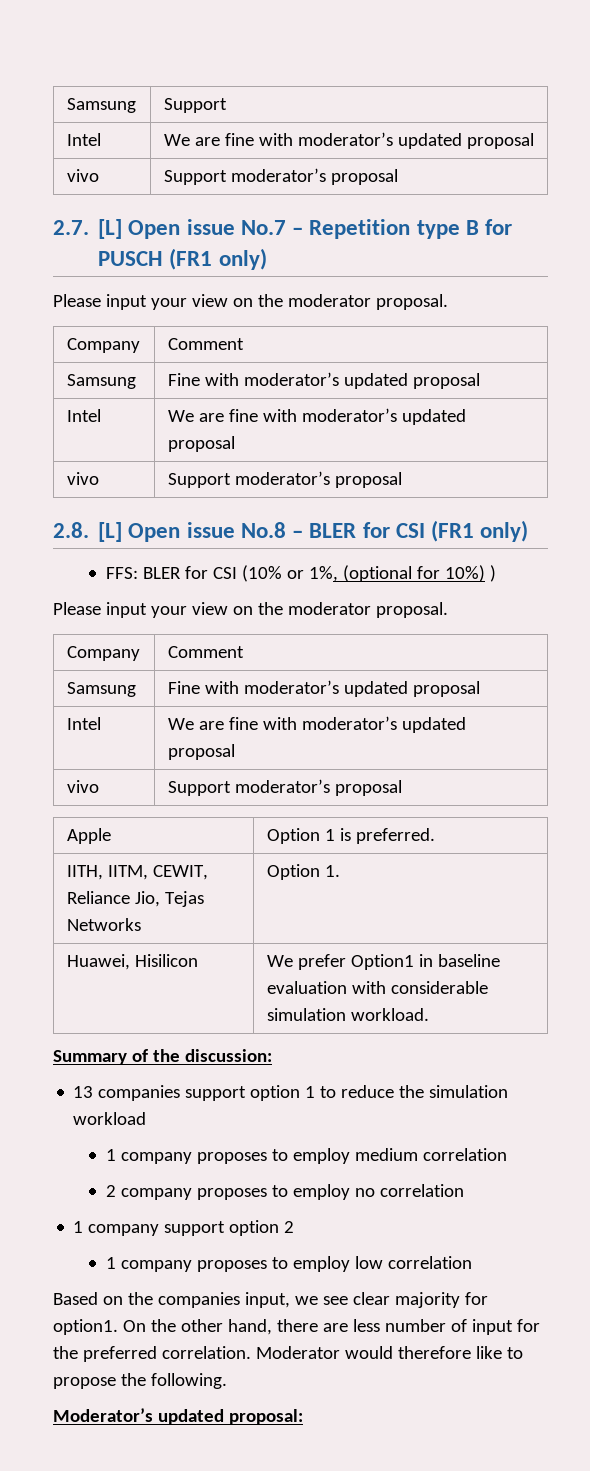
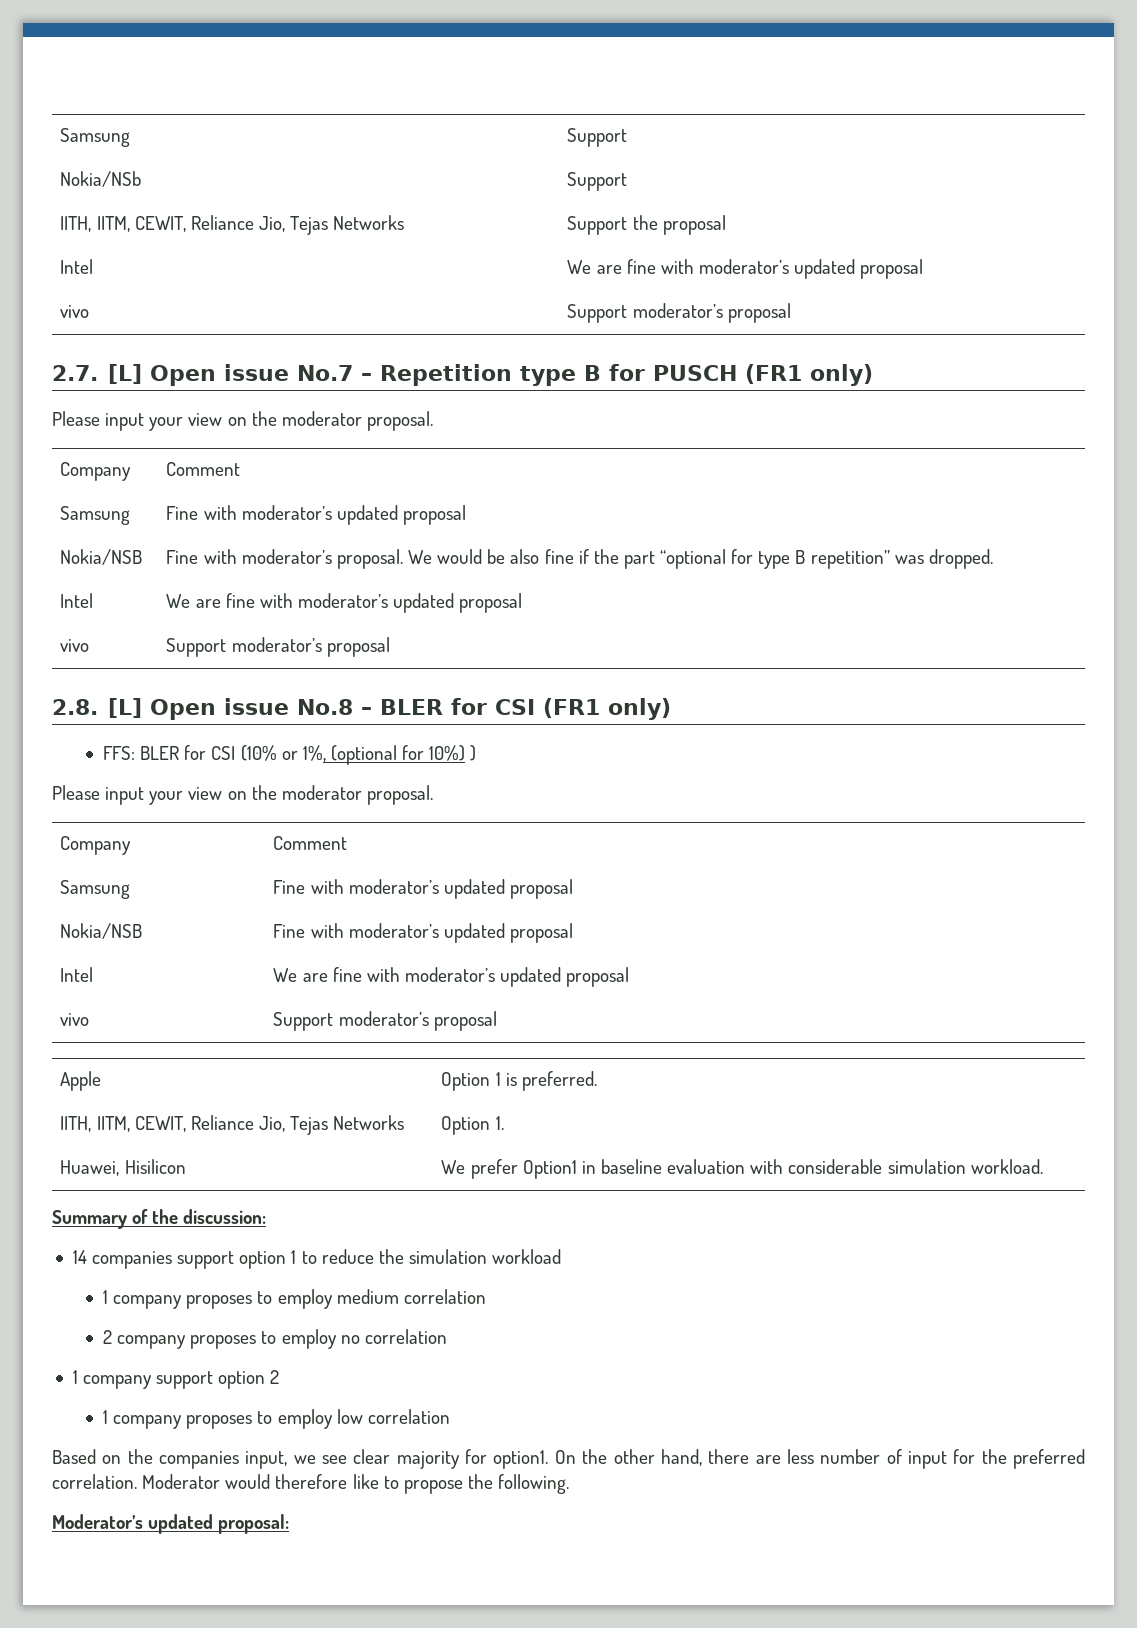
+ Nokia/NSb | Support
+ IITH, IITM, CEWIT, Reliance Jio, Tejas Networks | Support the proposal
+ Nokia/NSB | Fine with moderator’s proposal. We would be also fine if the part “optional for type B repetition” was dropped.
+ Nokia/NSB | Fine with moderator’s updated proposal
- 13 companies support option 1 to reduce the simulation workload
+ 14 companies support option 1 to reduce the simulation workload

